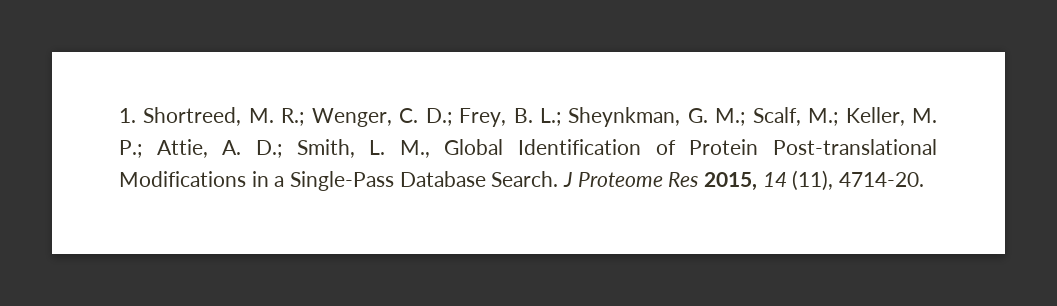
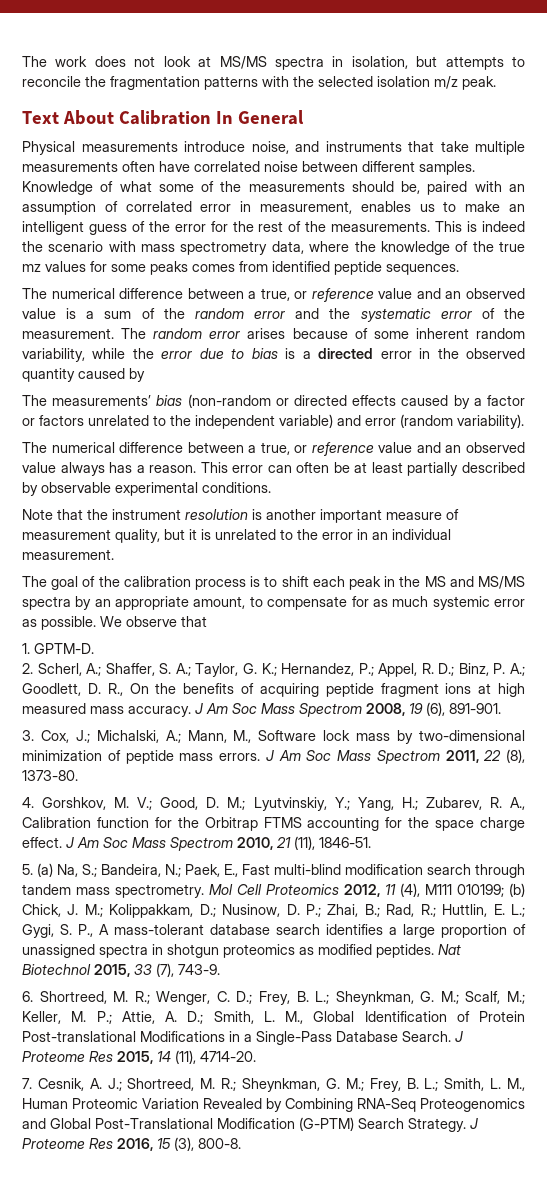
- 1. Shortreed, M. R.; Wenger, C. D.; Frey, B. L.; Sheynkman, G. M.; Scalf, M.; Keller, M. P.; Attie, A. D.; Smith, L. M., Global Identification of Protein Post-translational Modifications in a Single-Pass Database Search.
+ The work does not look at MS/MS spectra in isolation, but attempts to reconcile the fragmentation patterns with the selected isolation m/z peak.
+ Text About Calibration In General
+ Physical measurements introduce noise, and instruments that take multiple measurements often have correlated noise between different samples. Knowledge of what some of the measurements should be, paired with an assumption of correlated error in measurement, enables us to make an intelligent guess of the error for the rest of the measurements. This is indeed the scenario with mass spectrometry data, where the knowledge of the true mz values for some peaks comes from identified peptide sequences.
+ The numerical difference between a true, or reference value and an observed value is a sum of the random error and the systematic error of the measurement. The random error arises because of some inherent random variability, while the error due to bias is a directed error in the observed quantity caused by
+ The measurements’ bias (non-random or directed effects caused by a factor or factors unrelated to the independent variable) and error (random variability).
+ The numerical difference between a true, or reference value and an observed value always has a reason. This error can often be at least partially described by observable experimental conditions.
+ Note that the instrument resolution is another important measure of measurement quality, but it is unrelated to the error in an individual measurement.
+ The goal of the calibration process is to shift each peak in the MS and MS/MS spectra by an appropriate amount, to compensate for as much systemic error as possible. We observe that
+ 1. GPTM-D.
+ 2. Scherl, A.; Shaffer, S. A.; Taylor, G. K.; Hernandez, P.; Appel, R. D.; Binz, P. A.; Goodlett, D. R., On the benefits of acquiring peptide fragment ions at high measured mass accuracy. J Am Soc Mass Spectrom 2008, 19 (6), 891-901.
+ 3. Cox, J.; Michalski, A.; Mann, M., Software lock mass by two-dimensional minimization of peptide mass errors. J Am Soc Mass Spectrom 2011, 22 (8), 1373-80.
+ 4. Gorshkov, M. V.; Good, D. M.; Lyutvinskiy, Y.; Yang, H.; Zubarev, R. A., Calibration function for the Orbitrap FTMS accounting for the space charge effect. J Am Soc Mass Spectrom 2010, 21 (11), 1846-51.
+ 5. (a) Na, S.; Bandeira, N.; Paek, E., Fast multi-blind modification search through tandem mass spectrometry. Mol Cell Proteomics 2012, 11 (4), M111 010199; (b) Chick, J. M.; Kolippakkam, D.; Nusinow, D. P.; Zhai, B.; Rad, R.; Huttlin, E. L.; Gygi, S. P., A mass-tolerant database search identifies a large proportion of unassigned spectra in shotgun proteomics as modified peptides. Nat Biotechnol 2015, 33 (7), 743-9.
+ 6. Shortreed, M. R.; Wenger, C. D.; Frey, B. L.; Sheynkman, G. M.; Scalf, M.; Keller, M. P.; Attie, A. D.; Smith, L. M., Global Identification of Protein Post-translational Modifications in a Single-Pass Database Search.
+ 7. Cesnik, A. J.; Shortreed, M. R.; Sheynkman, G. M.; Frey, B. L.; Smith, L. M., Human Proteomic Variation Revealed by Combining RNA-Seq Proteogenomics and Global Post-Translational Modification (G-PTM) Search Strategy. J Proteome Res 2016, 15 (3), 800-8.

